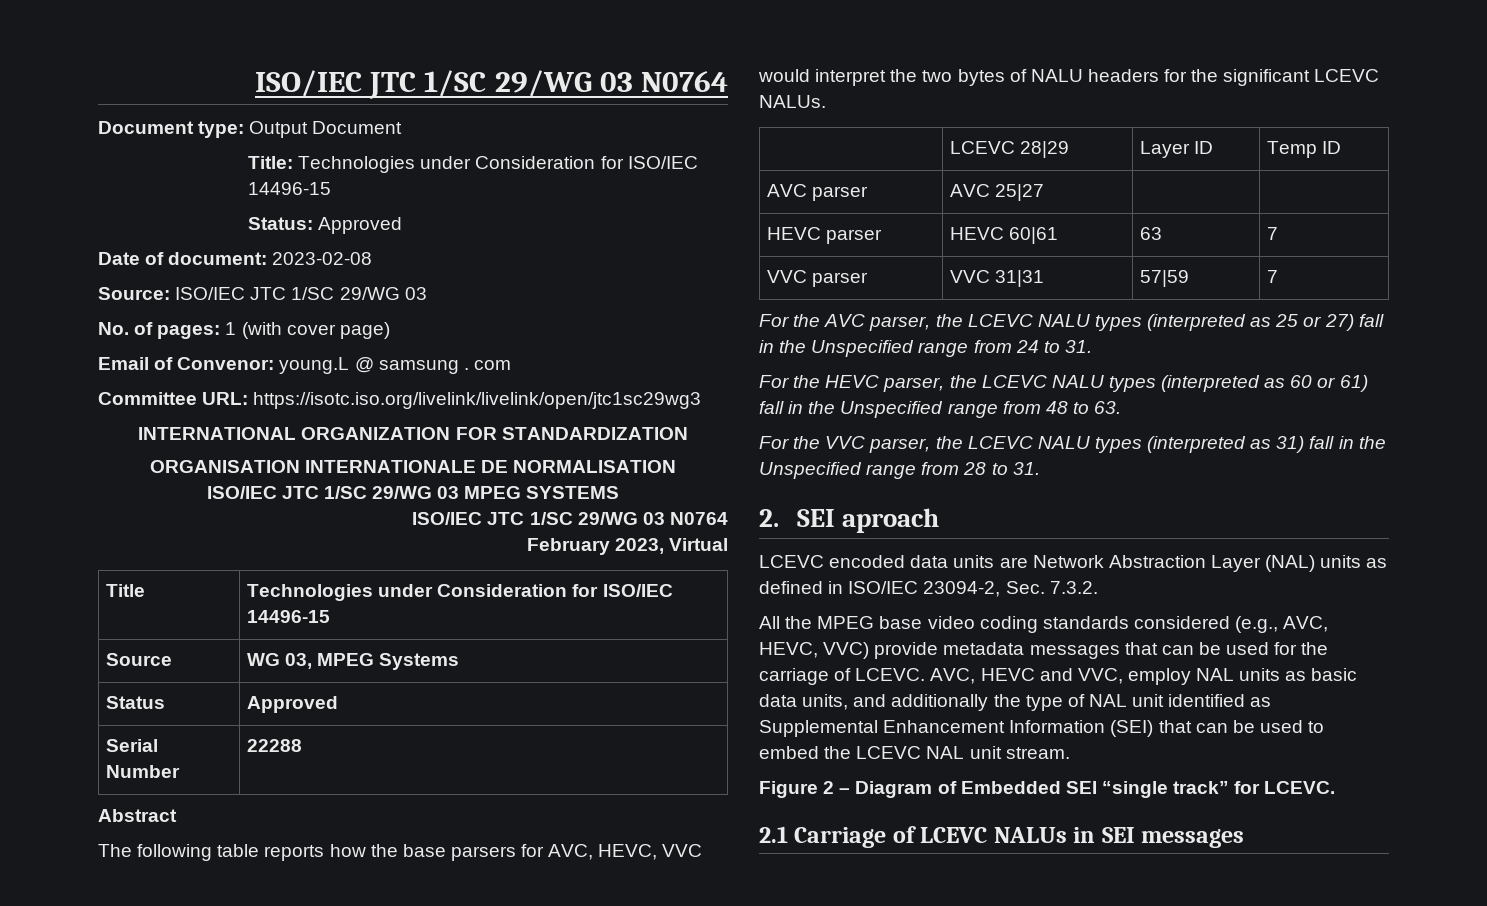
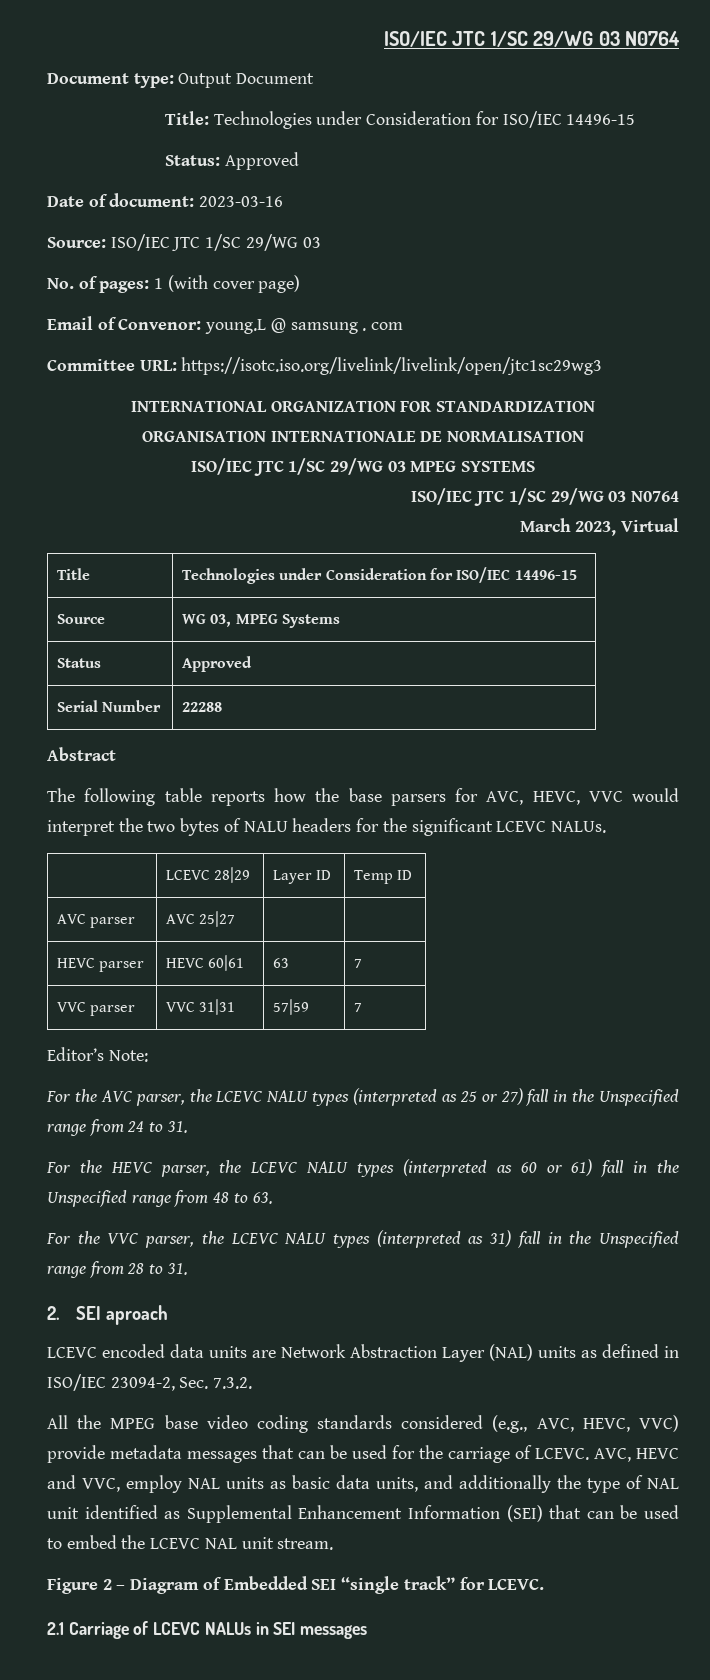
- Date of document: 2023-02-08
+ Date of document: 2023-03-16
- February 2023, Virtual
+ March 2023, Virtual
+ Editor’s Note:

